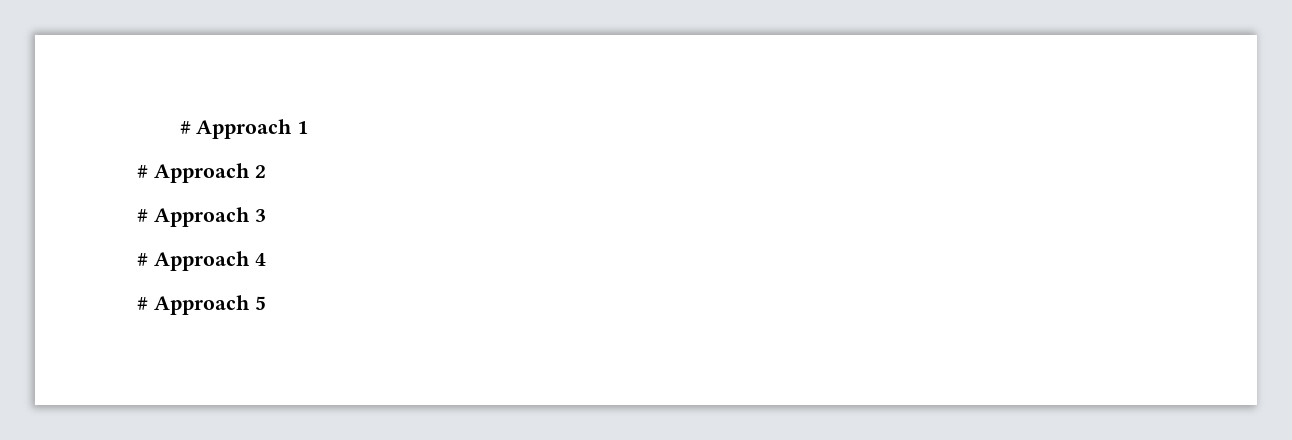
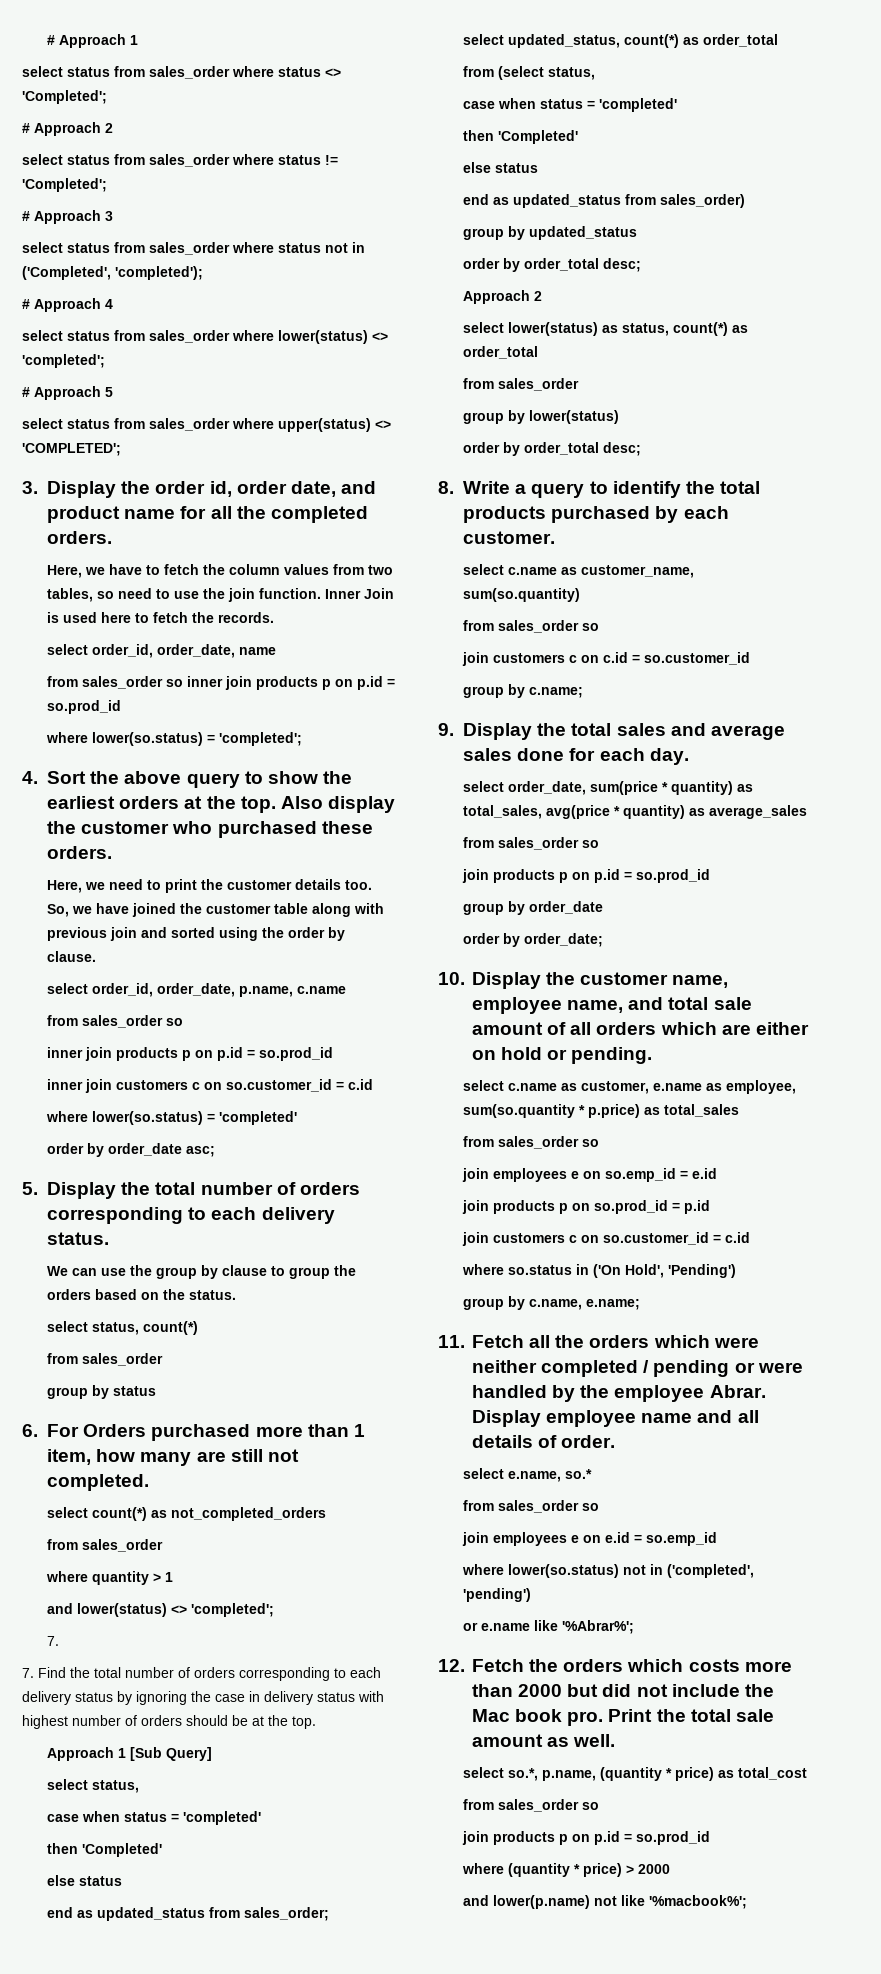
+ select status from sales_order where status <> 'Completed';
  # Approach 2
+ select status from sales_order where status != 'Completed';
  # Approach 3
+ select status from sales_order where status not in ('Completed', 'completed');
  # Approach 4
+ select status from sales_order where lower(status) <> 'completed';
  # Approach 5
+ select status from sales_order where upper(status) <> 'COMPLETED';
+ 3. Display the order id, order date, and product name for all the completed orders.
+ Here, we have to fetch the column values from two tables, so need to use the join function. Inner Join is used here to fetch the records.
+ select order_id, order_date, name
+ from sales_order so inner join products p on p.id = so.prod_id
+ where lower(so.status) = 'completed';
+ 4. Sort the above query to show the earliest orders at the top. Also display the customer who purchased these orders.
+ Here, we need to print the customer details too. So, we have joined the customer table along with previous join and sorted using the order by clause.
+ select order_id, order_date, p.name, c.name
+ from sales_order so
+ inner join products p on p.id = so.prod_id
+ inner join customers c on so.customer_id = c.id
+ where lower(so.status) = 'completed'
+ order by order_date asc;
+ 5. Display the total number of orders corresponding to each delivery status.
+ We can use the group by clause to group the orders based on the status.
+ select status, count(*)
+ from sales_order
+ group by status
+ 6. For Orders purchased more than 1 item, how many are still not completed.
+ select count(*) as not_completed_orders
+ from sales_order
+ where quantity > 1
+ and lower(status) <> 'completed';
+ 7.
+ 7. Find the total number of orders corresponding to each delivery status by ignoring the case in delivery status with highest number of orders should be at the top.
+ Approach 1 [Sub Query]
+ select status,
+ case when status = 'completed'
+ then 'Completed'
+ else status
+ end as updated_status from sales_order;
+ select updated_status, count(*) as order_total
+ from (select status,
+ case when status = 'completed'
+ then 'Completed'
+ else status
+ end as updated_status from sales_order)
+ group by updated_status
+ order by order_total desc;
+ Approach 2
+ select lower(status) as status, count(*) as order_total
+ from sales_order
+ group by lower(status)
+ order by order_total desc;
+ 8. Write a query to identify the total products purchased by each customer.
+ select c.name as customer_name, sum(so.quantity)
+ from sales_order so
+ join customers c on c.id = so.customer_id
+ group by c.name;
+ 9. Display the total sales and average sales done for each day.
+ select order_date, sum(price * quantity) as total_sales, avg(price * quantity) as average_sales
+ from sales_order so
+ join products p on p.id = so.prod_id
+ group by order_date
+ order by order_date;
+ 10. Display the customer name, employee name, and total sale amount of all orders which are either on hold or pending.
+ select c.name as customer, e.name as employee, sum(so.quantity * p.price) as total_sales
+ from sales_order so
+ join employees e on so.emp_id = e.id
+ join products p on so.prod_id = p.id
+ join customers c on so.customer_id = c.id
+ where so.status in ('On Hold', 'Pending')
+ group by c.name, e.name;
+ 11. Fetch all the orders which were neither completed / pending or were handled by the employee Abrar. Display employee name and all details of order.
+ select e.name, so.*
+ from sales_order so
+ join employees e on e.id = so.emp_id
+ where lower(so.status) not in ('completed', 'pending')
+ or e.name like '%Abrar%';
+ 12. Fetch the orders which costs more than 2000 but did not include the Mac book pro. Print the total sale amount as well.
+ select so.*, p.name, (quantity * price) as total_cost
+ from sales_order so
+ join products p on p.id = so.prod_id
+ where (quantity * price) > 2000
+ and lower(p.name) not like '%macbook%';

